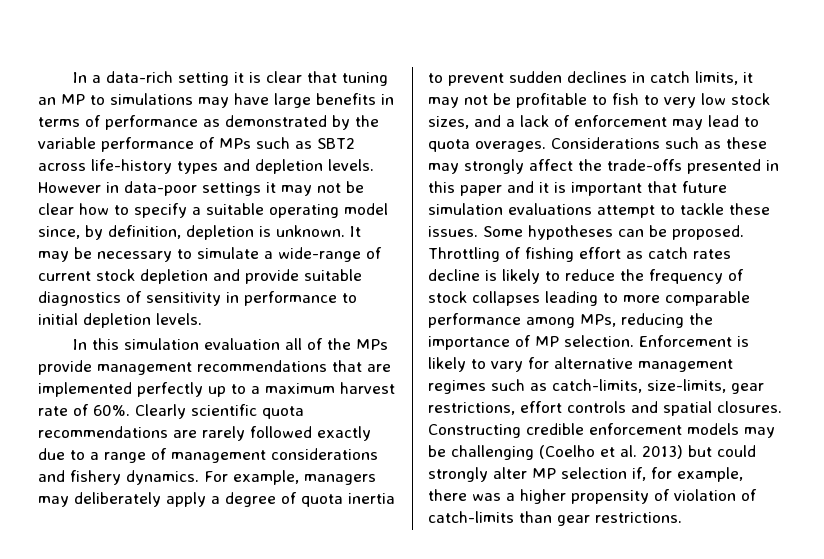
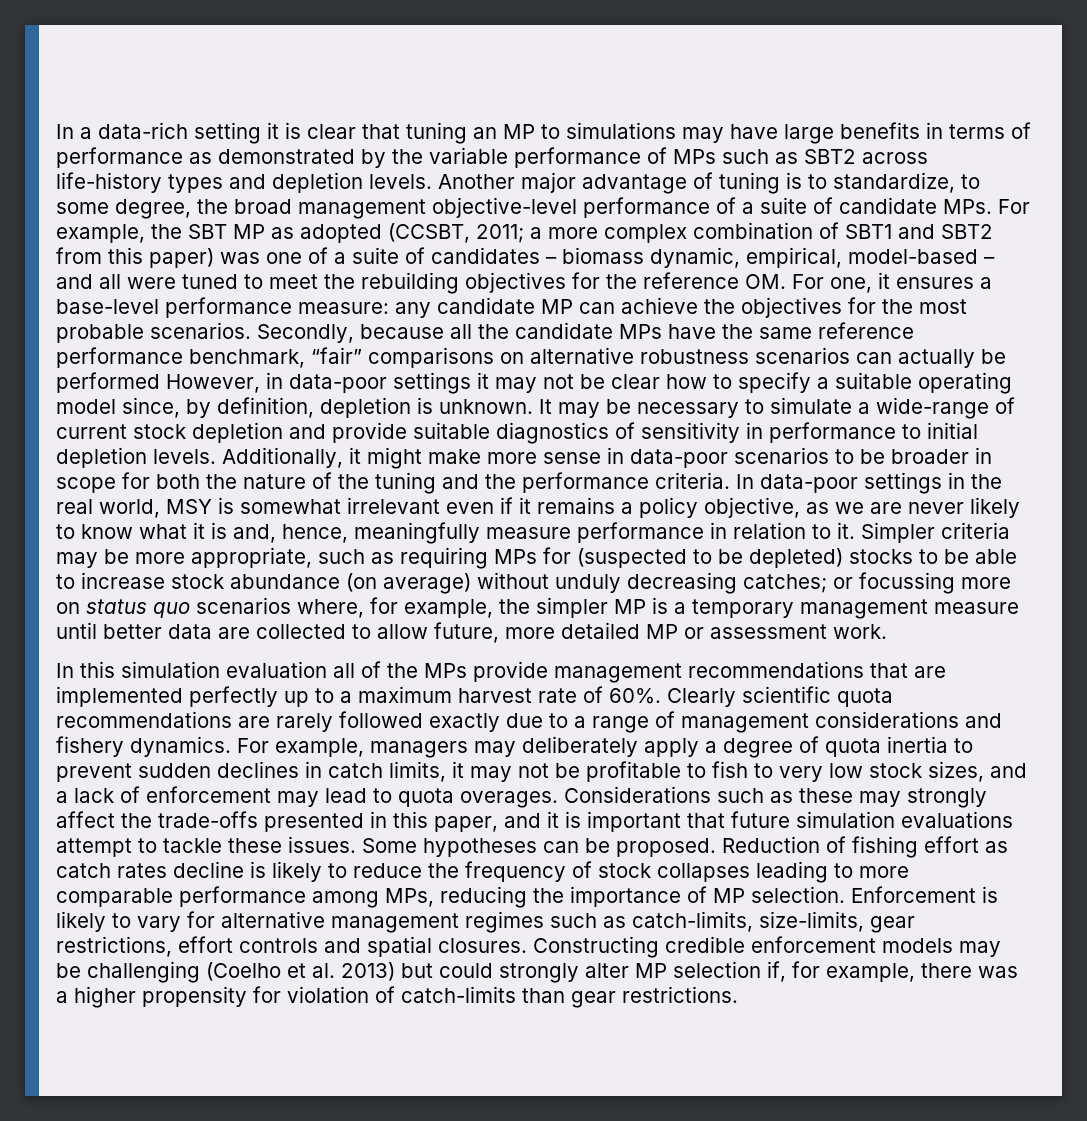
- However in data-poor settings it may not be clear how to specify a suitable operating model since, by definition, depletion is unknown.
+ Another major advantage of tuning is to standardize, to some degree, the broad management objective-level performance of a suite of candidate MPs. For example, the SBT MP as adopted (CCSBT, 2011; a more complex combination of SBT1 and SBT2 from this paper) was one of a suite of candidates – biomass dynamic, empirical, model-based – and all were tuned to meet the rebuilding objectives for the reference OM. For one, it ensures a base-level performance measure: any candidate MP can achieve the objectives for the most probable scenarios. Secondly, because all the candidate MPs have the same reference performance benchmark, “fair” comparisons on alternative robustness scenarios can actually be performed However, in data-poor settings it may not be clear how to specify a suitable operating model since, by definition, depletion is unknown.
+ Additionally, it might make more sense in data-poor scenarios to be broader in scope for both the nature of the tuning and the performance criteria. In data-poor settings in the real world, MSY is somewhat irrelevant even if it remains a policy objective, as we are never likely to know what it is and, hence, meaningfully measure performance in relation to it. Simpler criteria may be more appropriate, such as requiring MPs for (suspected to be depleted) stocks to be able to increase stock abundance (on average) without unduly decreasing catches; or focussing more on status quo scenarios where, for example, the simpler MP is a temporary management measure until better data are collected to allow future, more detailed MP or assessment work.
- Considerations such as these may strongly affect the trade-offs presented in this paper and it is important that future simulation evaluations attempt to tackle these issues.
+ Considerations such as these may strongly affect the trade-offs presented in this paper, and it is important that future simulation evaluations attempt to tackle these issues.
- Throttling of fishing effort as catch rates decline is likely to reduce the frequency of stock collapses leading to more comparable performance among MPs, reducing the importance of MP selection.
+ Reduction of fishing effort as catch rates decline is likely to reduce the frequency of stock collapses leading to more comparable performance among MPs, reducing the importance of MP selection.
- Constructing credible enforcement models may be challenging (Coelho et al. 2013) but could strongly alter MP selection if, for example, there was a higher propensity of violation of catch-limits than gear restrictions.
+ Constructing credible enforcement models may be challenging (Coelho et al. 2013) but could strongly alter MP selection if, for example, there was a higher propensity for violation of catch-limits than gear restrictions.

